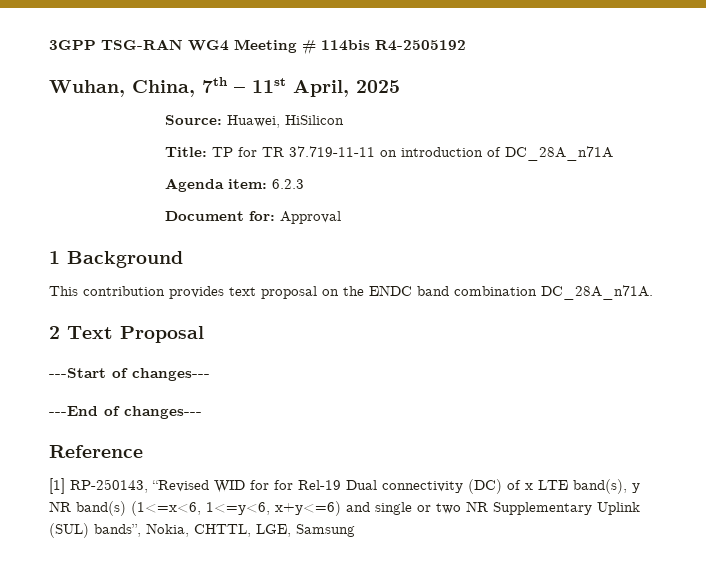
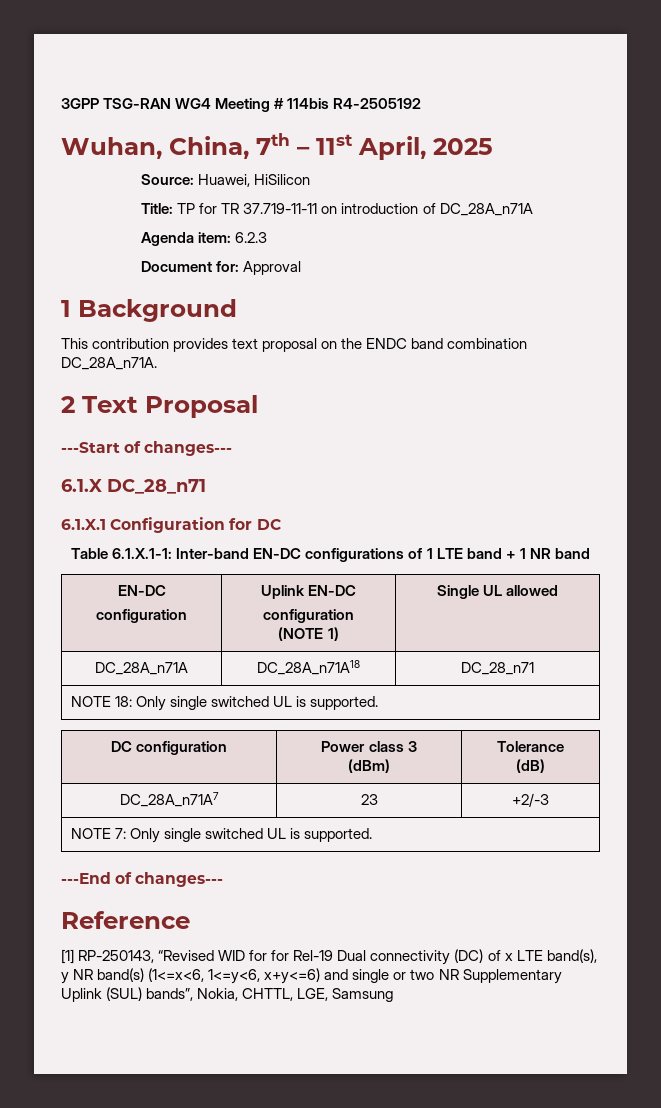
+ 6.1.X DC_28_n71
+ 6.1.X.1 Configuration for DC
+ Table 6.1.X.1-1: Inter-band EN-DC configurations of 1 LTE band + 1 NR band
+ EN-DC
+ configuration | Uplink EN-DC
+ configuration
+ (NOTE 1) | Single UL allowed
+ DC_28A_n71A | DC_28A_n71A18 | DC_28_n71
+ NOTE 18: Only single switched UL is supported.
+ DC configuration | Power class 3
+ (dBm) | Tolerance
+ (dB)
+ DC_28A_n71A7 | 23 | +2/-3
+ NOTE 7: Only single switched UL is supported.

